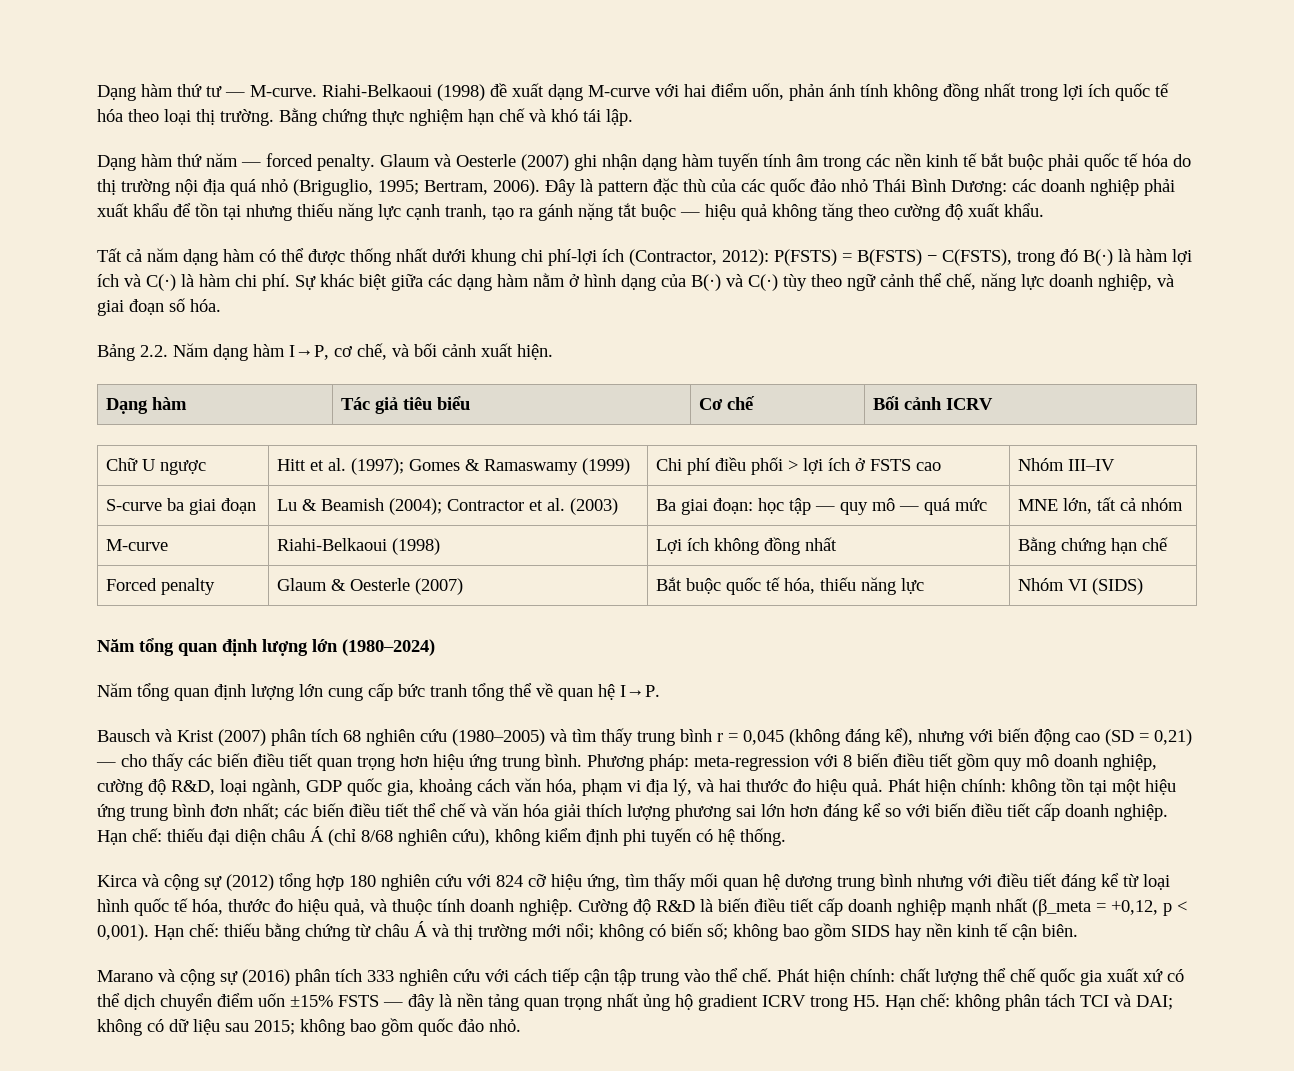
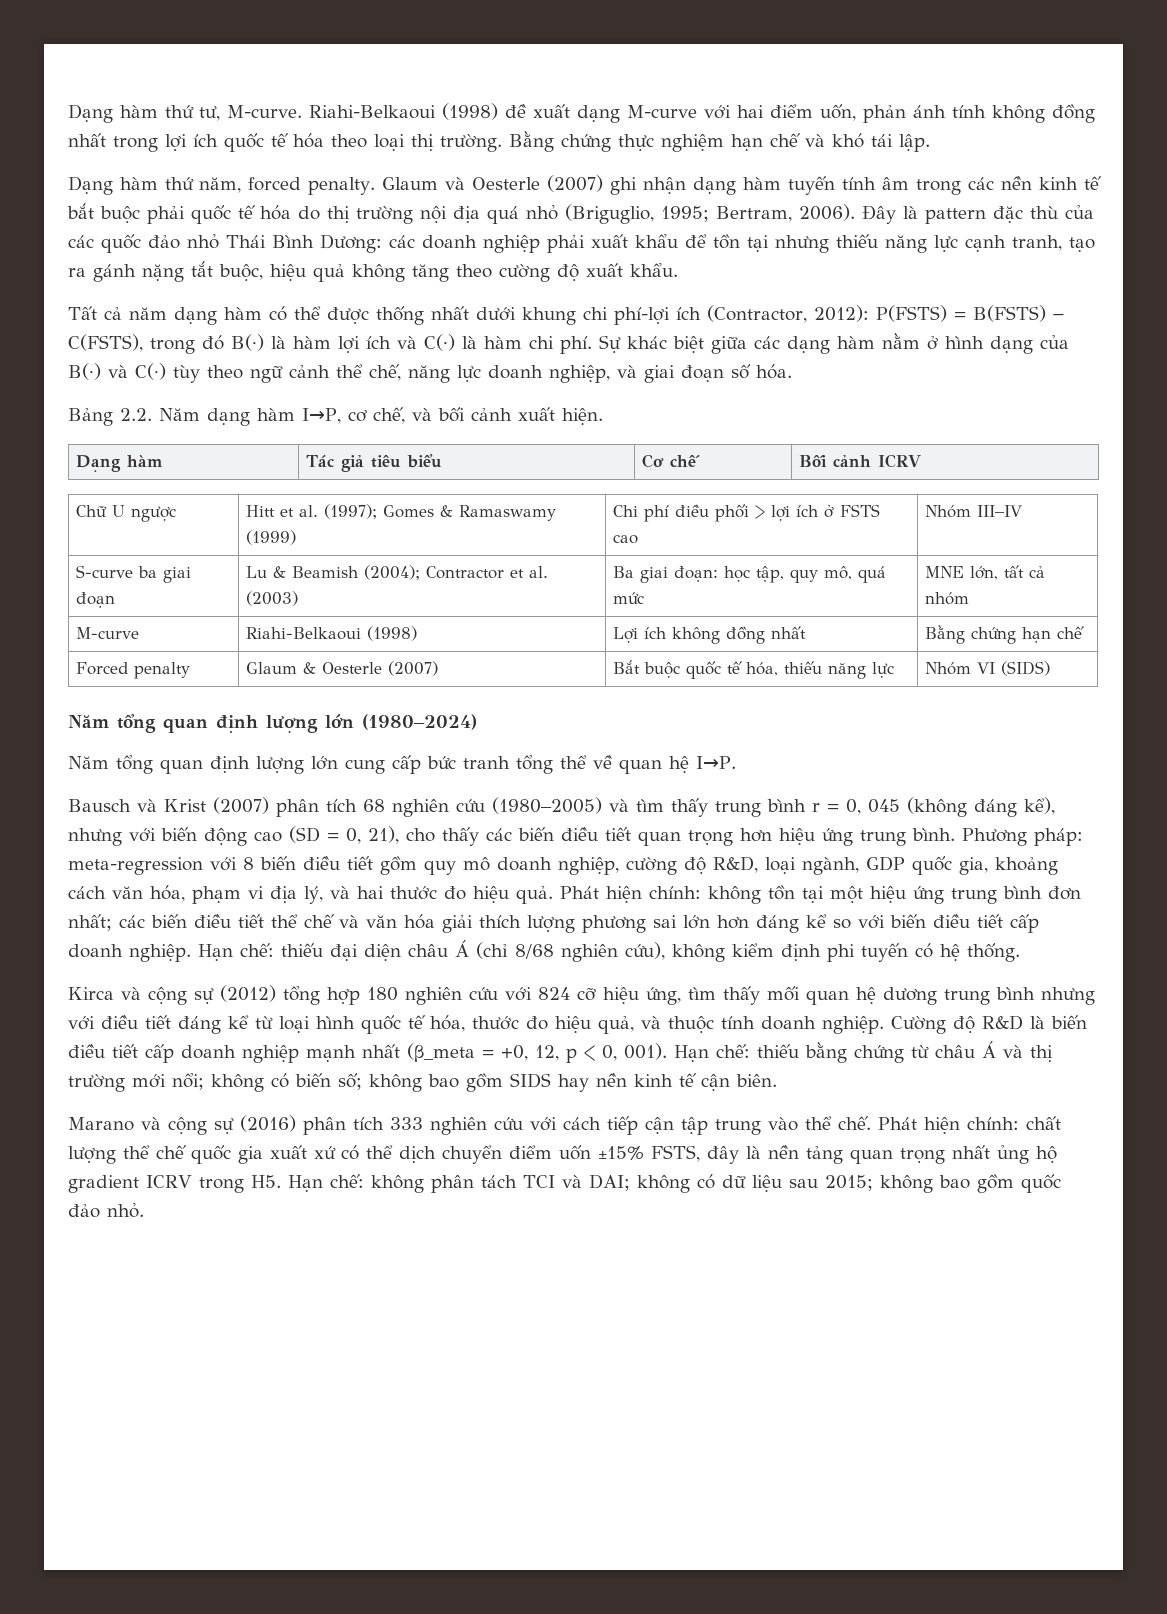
- Dạng hàm thứ tư — M-curve.
+ Dạng hàm thứ tư, M-curve.
- Dạng hàm thứ năm — forced penalty.
+ Dạng hàm thứ năm, forced penalty.
- Đây là pattern đặc thù của các quốc đảo nhỏ Thái Bình Dương: các doanh nghiệp phải xuất khẩu để tồn tại nhưng thiếu năng lực cạnh tranh, tạo ra gánh nặng tắt buộc — hiệu quả không tăng theo cường độ xuất khẩu.
+ Đây là pattern đặc thù của các quốc đảo nhỏ Thái Bình Dương: các doanh nghiệp phải xuất khẩu để tồn tại nhưng thiếu năng lực cạnh tranh, tạo ra gánh nặng tắt buộc, hiệu quả không tăng theo cường độ xuất khẩu.
- S-curve ba giai đoạn | Lu & Beamish (2004); Contractor et al. (2003) | Ba giai đoạn: học tập — quy mô — quá mức | MNE lớn, tất cả nhóm
+ S-curve ba giai đoạn | Lu & Beamish (2004); Contractor et al. (2003) | Ba giai đoạn: học tập, quy mô, quá mức | MNE lớn, tất cả nhóm
- Bausch và Krist (2007) phân tích 68 nghiên cứu (1980–2005) và tìm thấy trung bình r = 0,045 (không đáng kể), nhưng với biến động cao (SD = 0,21) — cho thấy các biến điều tiết quan trọng hơn hiệu ứng trung bình.
+ Bausch và Krist (2007) phân tích 68 nghiên cứu (1980–2005) và tìm thấy trung bình r = 0, 045 (không đáng kể), nhưng với biến động cao (SD = 0, 21), cho thấy các biến điều tiết quan trọng hơn hiệu ứng trung bình.
- Cường độ R&D là biến điều tiết cấp doanh nghiệp mạnh nhất (β_meta = +0,12, p < 0,001).
+ Cường độ R&D là biến điều tiết cấp doanh nghiệp mạnh nhất (β_meta = +0, 12, p < 0, 001).
- Phát hiện chính: chất lượng thể chế quốc gia xuất xứ có thể dịch chuyển điểm uốn ±15% FSTS — đây là nền tảng quan trọng nhất ủng hộ gradient ICRV trong H5. Hạn chế: không phân tách TCI và DAI; không có dữ liệu sau 2015; không bao gồm quốc đảo nhỏ.
+ Phát hiện chính: chất lượng thể chế quốc gia xuất xứ có thể dịch chuyển điểm uốn ±15% FSTS, đây là nền tảng quan trọng nhất ủng hộ gradient ICRV trong H5. Hạn chế: không phân tách TCI và DAI; không có dữ liệu sau 2015; không bao gồm quốc đảo nhỏ.

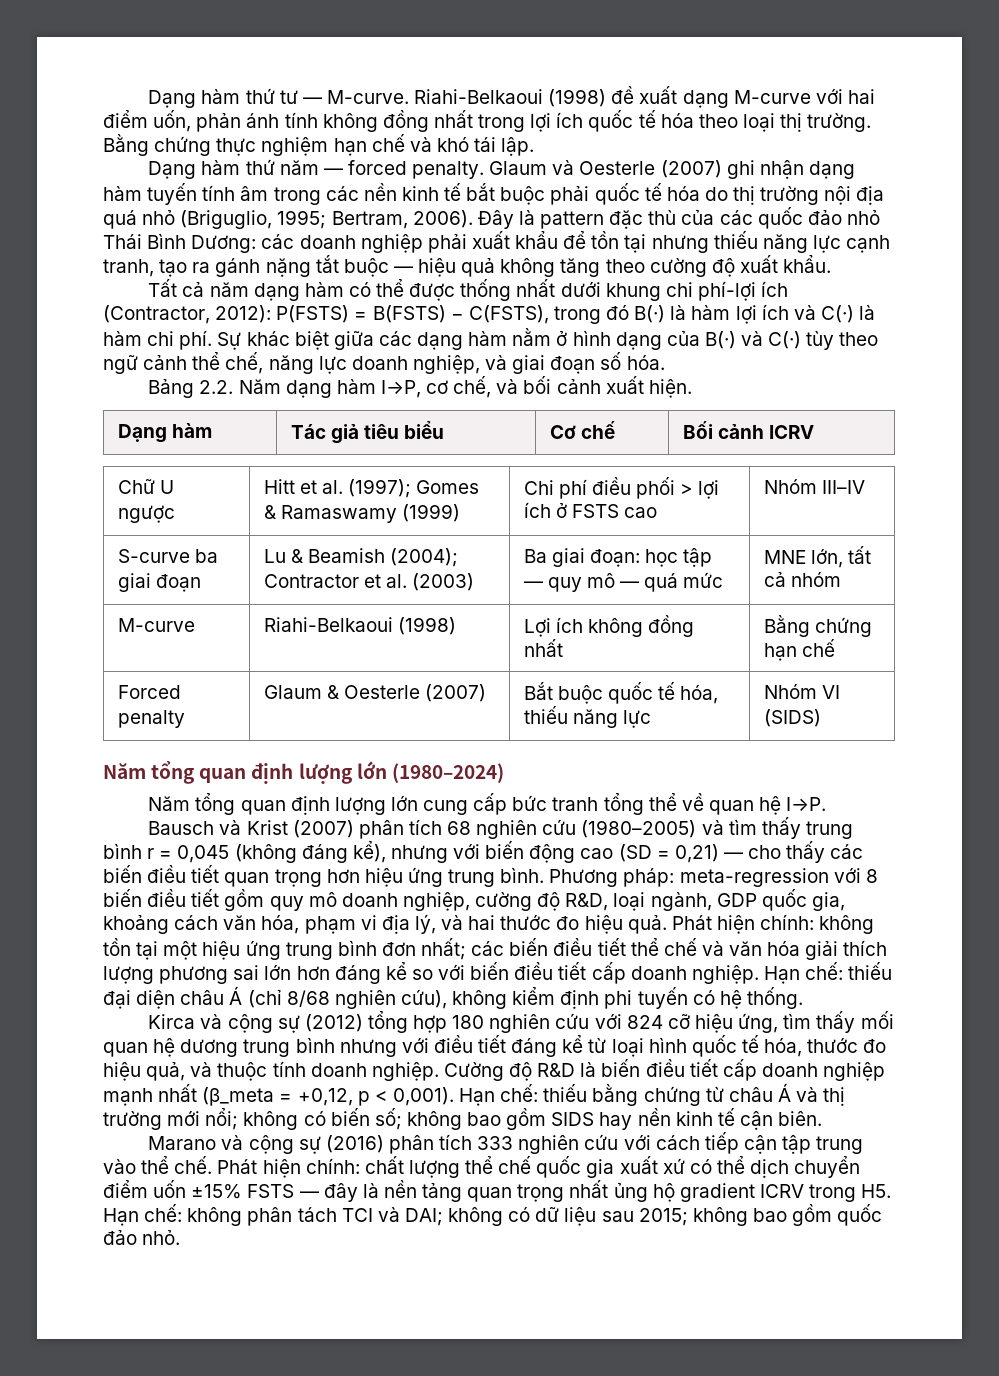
- Dạng hàm thứ tư, M-curve.
+ Dạng hàm thứ tư — M-curve.
- Dạng hàm thứ năm, forced penalty.
+ Dạng hàm thứ năm — forced penalty.
- Đây là pattern đặc thù của các quốc đảo nhỏ Thái Bình Dương: các doanh nghiệp phải xuất khẩu để tồn tại nhưng thiếu năng lực cạnh tranh, tạo ra gánh nặng tắt buộc, hiệu quả không tăng theo cường độ xuất khẩu.
+ Đây là pattern đặc thù của các quốc đảo nhỏ Thái Bình Dương: các doanh nghiệp phải xuất khẩu để tồn tại nhưng thiếu năng lực cạnh tranh, tạo ra gánh nặng tắt buộc — hiệu quả không tăng theo cường độ xuất khẩu.
- S-curve ba giai đoạn | Lu & Beamish (2004); Contractor et al. (2003) | Ba giai đoạn: học tập, quy mô, quá mức | MNE lớn, tất cả nhóm
+ S-curve ba giai đoạn | Lu & Beamish (2004); Contractor et al. (2003) | Ba giai đoạn: học tập — quy mô — quá mức | MNE lớn, tất cả nhóm
- Bausch và Krist (2007) phân tích 68 nghiên cứu (1980–2005) và tìm thấy trung bình r = 0, 045 (không đáng kể), nhưng với biến động cao (SD = 0, 21), cho thấy các biến điều tiết quan trọng hơn hiệu ứng trung bình.
+ Bausch và Krist (2007) phân tích 68 nghiên cứu (1980–2005) và tìm thấy trung bình r = 0,045 (không đáng kể), nhưng với biến động cao (SD = 0,21) — cho thấy các biến điều tiết quan trọng hơn hiệu ứng trung bình.
- Cường độ R&D là biến điều tiết cấp doanh nghiệp mạnh nhất (β_meta = +0, 12, p < 0, 001).
+ Cường độ R&D là biến điều tiết cấp doanh nghiệp mạnh nhất (β_meta = +0,12, p < 0,001).
- Phát hiện chính: chất lượng thể chế quốc gia xuất xứ có thể dịch chuyển điểm uốn ±15% FSTS, đây là nền tảng quan trọng nhất ủng hộ gradient ICRV trong H5. Hạn chế: không phân tách TCI và DAI; không có dữ liệu sau 2015; không bao gồm quốc đảo nhỏ.
+ Phát hiện chính: chất lượng thể chế quốc gia xuất xứ có thể dịch chuyển điểm uốn ±15% FSTS — đây là nền tảng quan trọng nhất ủng hộ gradient ICRV trong H5. Hạn chế: không phân tách TCI và DAI; không có dữ liệu sau 2015; không bao gồm quốc đảo nhỏ.

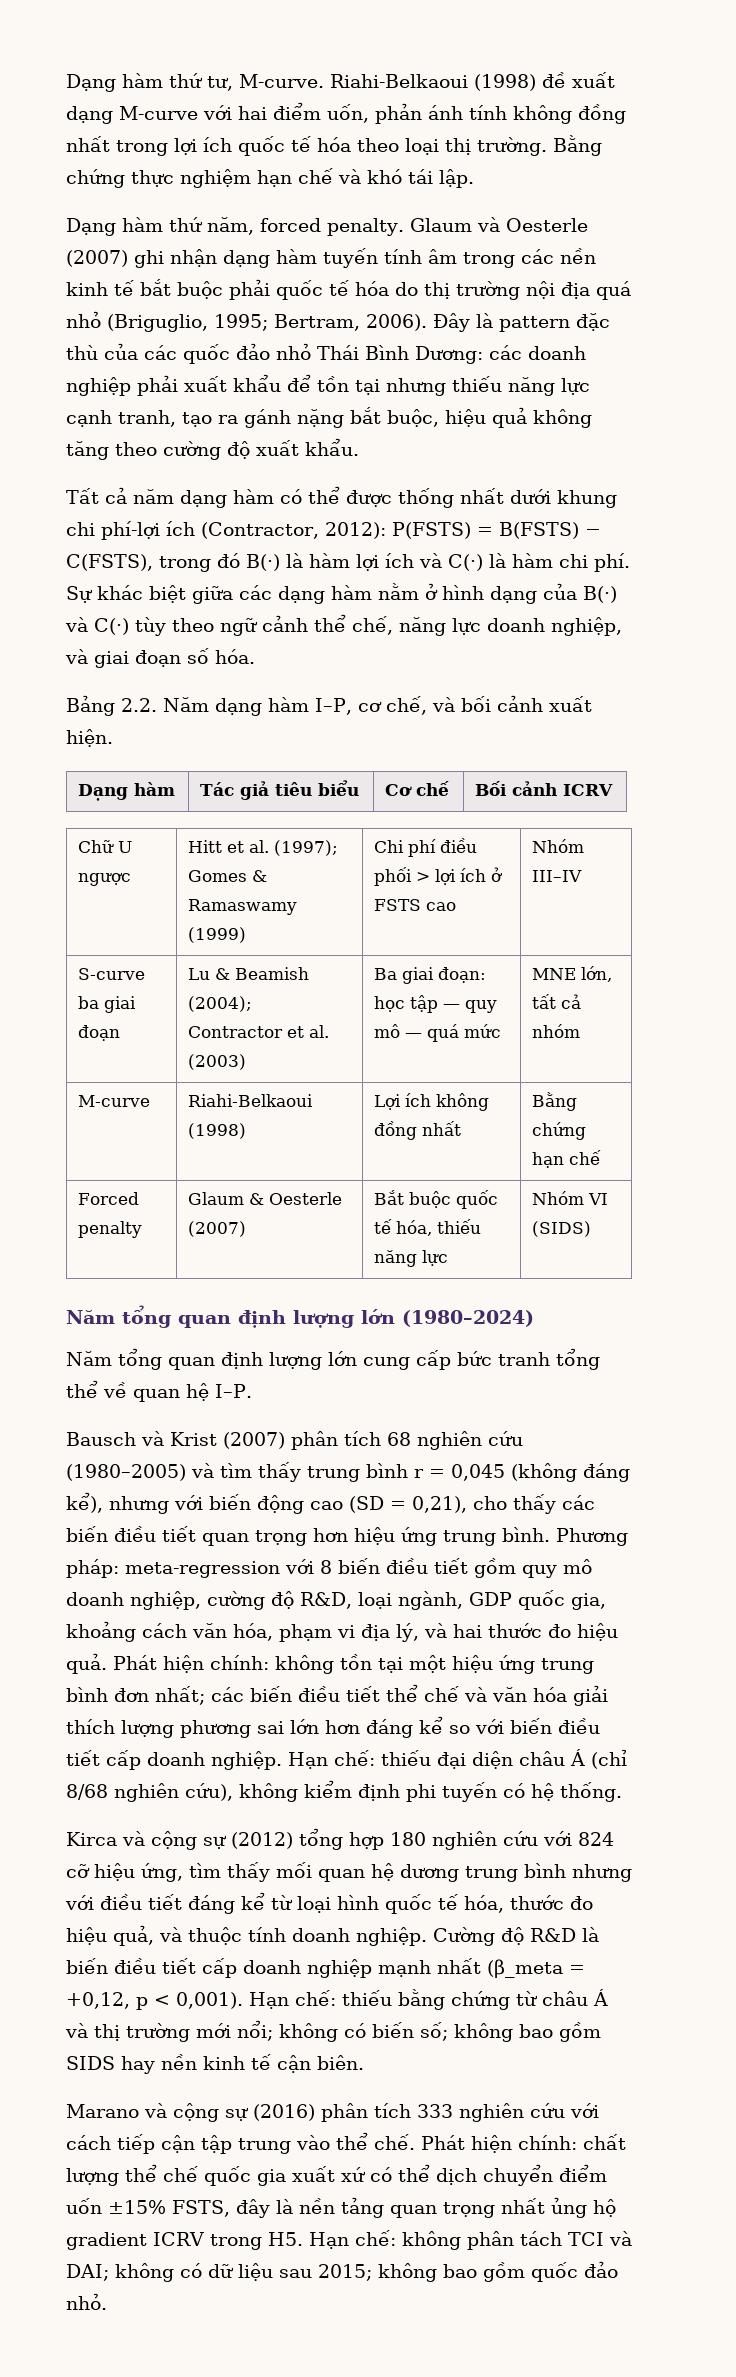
- Dạng hàm thứ tư — M-curve.
+ Dạng hàm thứ tư, M-curve.
- Dạng hàm thứ năm — forced penalty.
+ Dạng hàm thứ năm, forced penalty.
- Đây là pattern đặc thù của các quốc đảo nhỏ Thái Bình Dương: các doanh nghiệp phải xuất khẩu để tồn tại nhưng thiếu năng lực cạnh tranh, tạo ra gánh nặng tắt buộc — hiệu quả không tăng theo cường độ xuất khẩu.
+ Đây là pattern đặc thù của các quốc đảo nhỏ Thái Bình Dương: các doanh nghiệp phải xuất khẩu để tồn tại nhưng thiếu năng lực cạnh tranh, tạo ra gánh nặng bắt buộc, hiệu quả không tăng theo cường độ xuất khẩu.
- Bảng 2.2. Năm dạng hàm I→P, cơ chế, và bối cảnh xuất hiện.
+ Bảng 2.2. Năm dạng hàm I–P, cơ chế, và bối cảnh xuất hiện.
- Năm tổng quan định lượng lớn cung cấp bức tranh tổng thể về quan hệ I→P.
+ Năm tổng quan định lượng lớn cung cấp bức tranh tổng thể về quan hệ I–P.
- Bausch và Krist (2007) phân tích 68 nghiên cứu (1980–2005) và tìm thấy trung bình r = 0,045 (không đáng kể), nhưng với biến động cao (SD = 0,21) — cho thấy các biến điều tiết quan trọng hơn hiệu ứng trung bình.
+ Bausch và Krist (2007) phân tích 68 nghiên cứu (1980–2005) và tìm thấy trung bình r = 0,045 (không đáng kể), nhưng với biến động cao (SD = 0,21), cho thấy các biến điều tiết quan trọng hơn hiệu ứng trung bình.
- Phát hiện chính: chất lượng thể chế quốc gia xuất xứ có thể dịch chuyển điểm uốn ±15% FSTS — đây là nền tảng quan trọng nhất ủng hộ gradient ICRV trong H5. Hạn chế: không phân tách TCI và DAI; không có dữ liệu sau 2015; không bao gồm quốc đảo nhỏ.
+ Phát hiện chính: chất lượng thể chế quốc gia xuất xứ có thể dịch chuyển điểm uốn ±15% FSTS, đây là nền tảng quan trọng nhất ủng hộ gradient ICRV trong H5. Hạn chế: không phân tách TCI và DAI; không có dữ liệu sau 2015; không bao gồm quốc đảo nhỏ.

